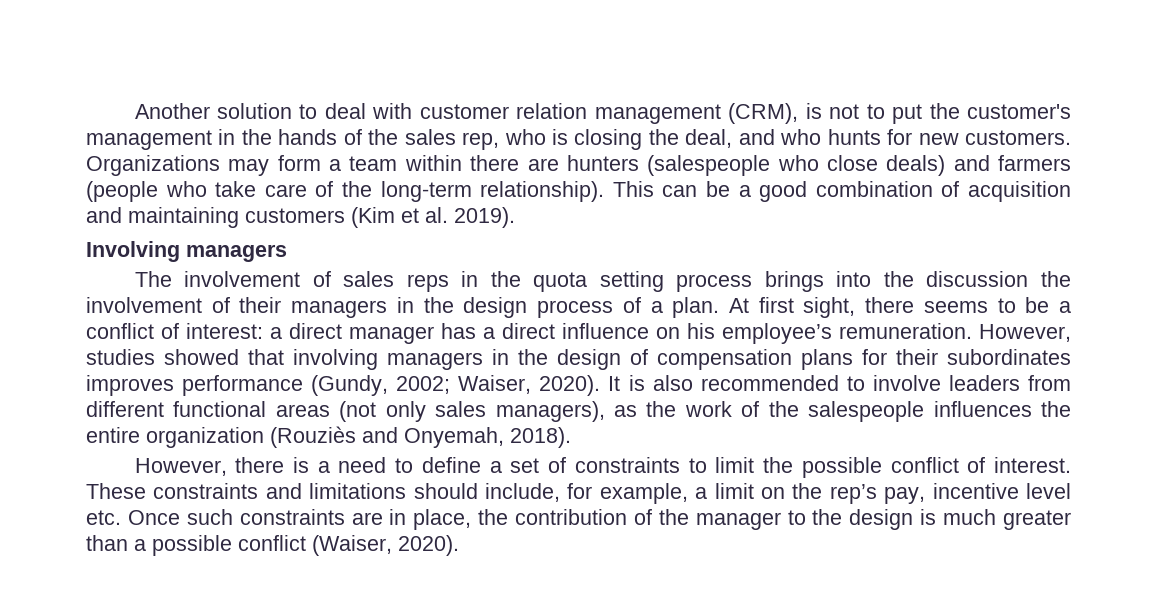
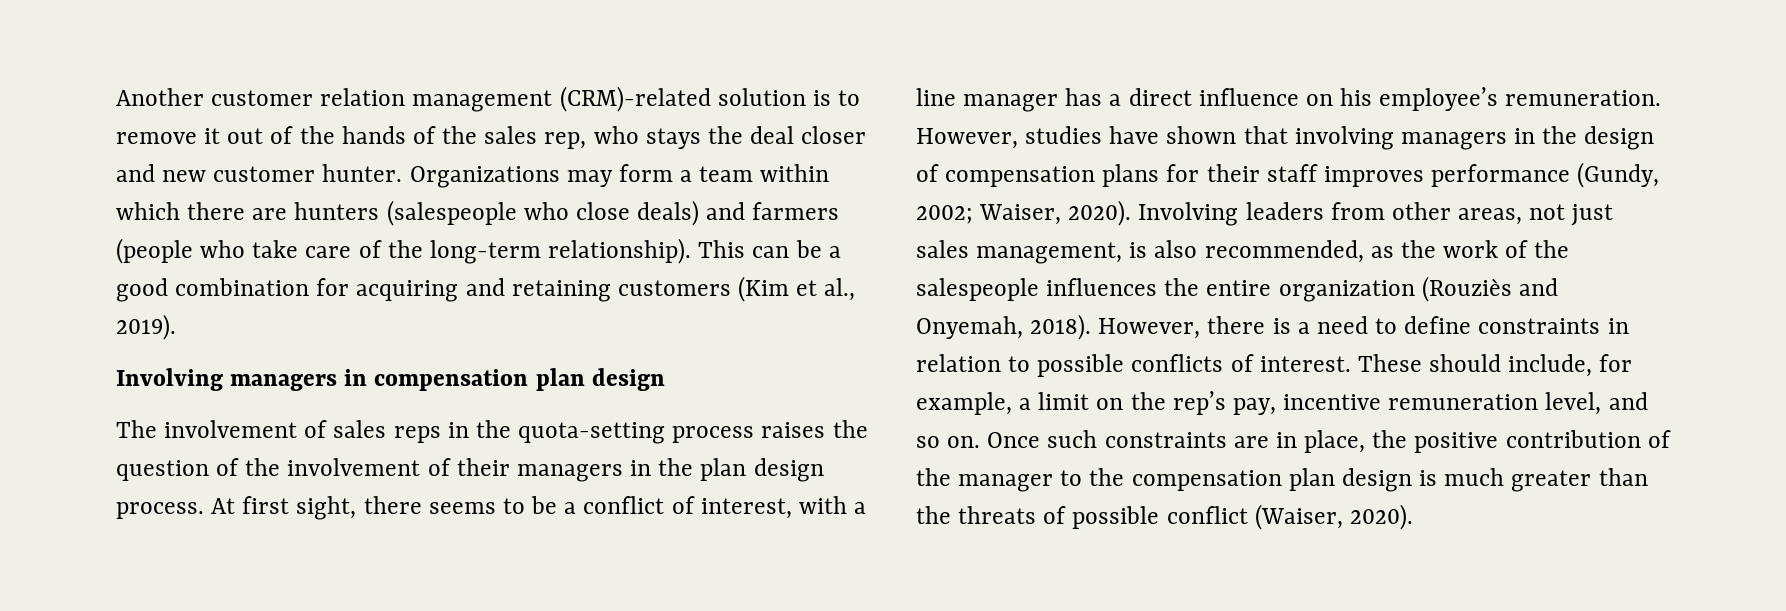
- Another solution to deal with customer relation management (CRM), is not to put the customer's management in the hands of the sales rep, who is closing the deal, and who hunts for new customers.
+ Another customer relation management (CRM)-related solution is to remove it out of the hands of the sales rep, who stays the deal closer and new customer hunter.
- Organizations may form a team within there are hunters (salespeople who close deals) and farmers (people who take care of the long-term relationship).
+ Organizations may form a team within which there are hunters (salespeople who close deals) and farmers (people who take care of the long-term relationship).
- This can be a good combination of acquisition and maintaining customers (Kim et al. 2019).
+ This can be a good combination for acquiring and retaining customers (Kim et al., 2019).
- Involving managers
+ Involving managers in compensation plan design
- The involvement of sales reps in the quota setting process brings into the discussion the involvement of their managers in the design process of a plan.
+ The involvement of sales reps in the quota-setting process raises the question of the involvement of their managers in the plan design process.
- At first sight, there seems to be a conflict of interest: a direct manager has a direct influence on his employee’s remuneration.
+ At first sight, there seems to be a conflict of interest, with a line manager has a direct influence on his employee’s remuneration.
- However, studies showed that involving managers in the design of compensation plans for their subordinates improves performance (Gundy, 2002; Waiser, 2020).
+ However, studies have shown that involving managers in the design of compensation plans for their staff improves performance (Gundy, 2002; Waiser, 2020).
- It is also recommended to involve leaders from different functional areas (not only sales managers), as the work of the salespeople influences the entire organization (Rouziès and Onyemah, 2018).
- However, there is a need to define a set of constraints to limit the possible conflict of interest. These constraints and limitations should include, for example, a limit on the rep’s pay, incentive level etc. Once such constraints are in place, the contribution of the manager to the design is much greater than a possible conflict (Waiser, 2020).
+ Involving leaders from other areas, not just sales management, is also recommended, as the work of the salespeople influences the entire organization (Rouziès and Onyemah, 2018). However, there is a need to define constraints in relation to possible conflicts of interest. These should include, for example, a limit on the rep’s pay, incentive remuneration level, and so on. Once such constraints are in place, the positive contribution of the manager to the compensation plan design is much greater than the threats of possible conflict (Waiser, 2020).

